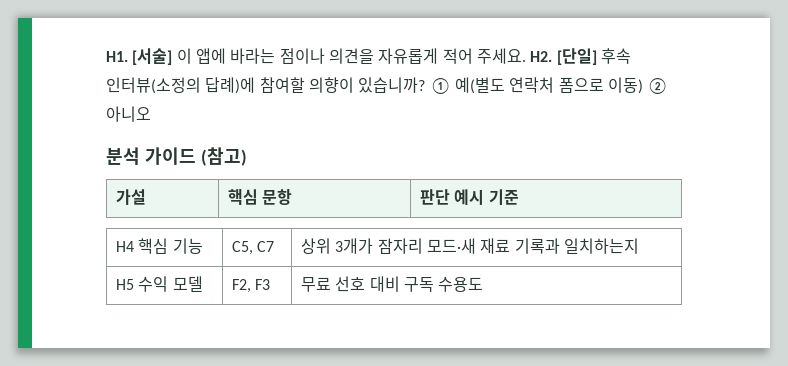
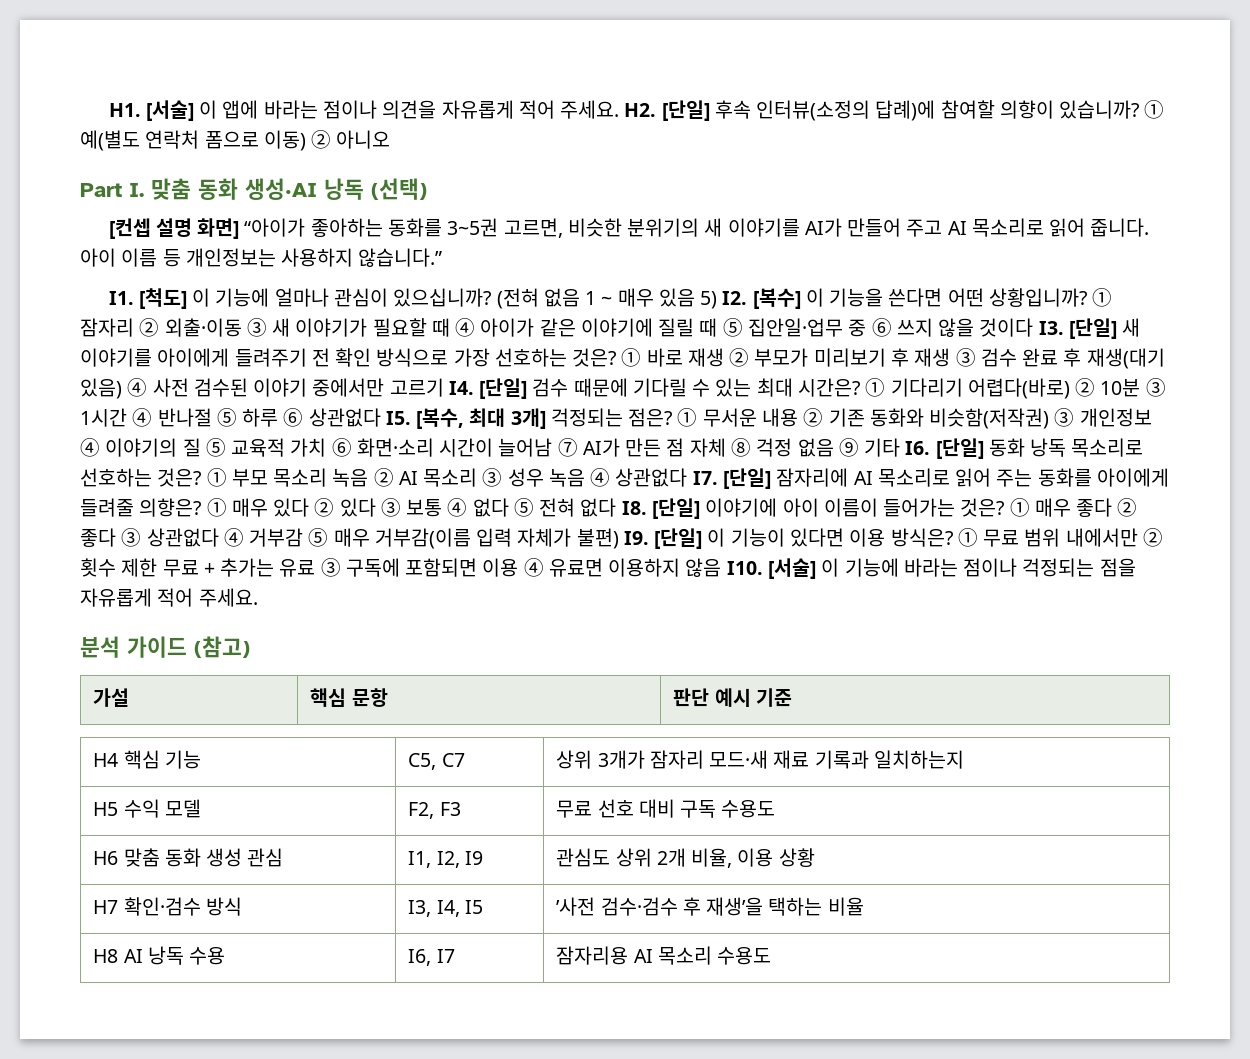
+ Part I. 맞춤 동화 생성·AI 낭독 (선택)
+ [컨셉 설명 화면] “아이가 좋아하는 동화를 3~5권 고르면, 비슷한 분위기의 새 이야기를 AI가 만들어 주고 AI 목소리로 읽어 줍니다. 아이 이름 등 개인정보는 사용하지 않습니다.”
+ I1. [척도] 이 기능에 얼마나 관심이 있으십니까? (전혀 없음 1 ~ 매우 있음 5) I2. [복수] 이 기능을 쓴다면 어떤 상황입니까? ① 잠자리 ② 외출·이동 ③ 새 이야기가 필요할 때 ④ 아이가 같은 이야기에 질릴 때 ⑤ 집안일·업무 중 ⑥ 쓰지 않을 것이다 I3. [단일] 새 이야기를 아이에게 들려주기 전 확인 방식으로 가장 선호하는 것은? ① 바로 재생 ② 부모가 미리보기 후 재생 ③ 검수 완료 후 재생(대기 있음) ④ 사전 검수된 이야기 중에서만 고르기 I4. [단일] 검수 때문에 기다릴 수 있는 최대 시간은? ① 기다리기 어렵다(바로) ② 10분 ③ 1시간 ④ 반나절 ⑤ 하루 ⑥ 상관없다 I5. [복수, 최대 3개] 걱정되는 점은? ① 무서운 내용 ② 기존 동화와 비슷함(저작권) ③ 개인정보 ④ 이야기의 질 ⑤ 교육적 가치 ⑥ 화면·소리 시간이 늘어남 ⑦ AI가 만든 점 자체 ⑧ 걱정 없음 ⑨ 기타 I6. [단일] 동화 낭독 목소리로 선호하는 것은? ① 부모 목소리 녹음 ② AI 목소리 ③ 성우 녹음 ④ 상관없다 I7. [단일] 잠자리에 AI 목소리로 읽어 주는 동화를 아이에게 들려줄 의향은? ① 매우 있다 ② 있다 ③ 보통 ④ 없다 ⑤ 전혀 없다 I8. [단일] 이야기에 아이 이름이 들어가는 것은? ① 매우 좋다 ② 좋다 ③ 상관없다 ④ 거부감 ⑤ 매우 거부감(이름 입력 자체가 불편) I9. [단일] 이 기능이 있다면 이용 방식은? ① 무료 범위 내에서만 ② 횟수 제한 무료 + 추가는 유료 ③ 구독에 포함되면 이용 ④ 유료면 이용하지 않음 I10. [서술] 이 기능에 바라는 점이나 걱정되는 점을 자유롭게 적어 주세요.
+ H6 맞춤 동화 생성 관심 | I1, I2, I9 | 관심도 상위 2개 비율, 이용 상황
+ H7 확인·검수 방식 | I3, I4, I5 | ’사전 검수·검수 후 재생’을 택하는 비율
+ H8 AI 낭독 수용 | I6, I7 | 잠자리용 AI 목소리 수용도

